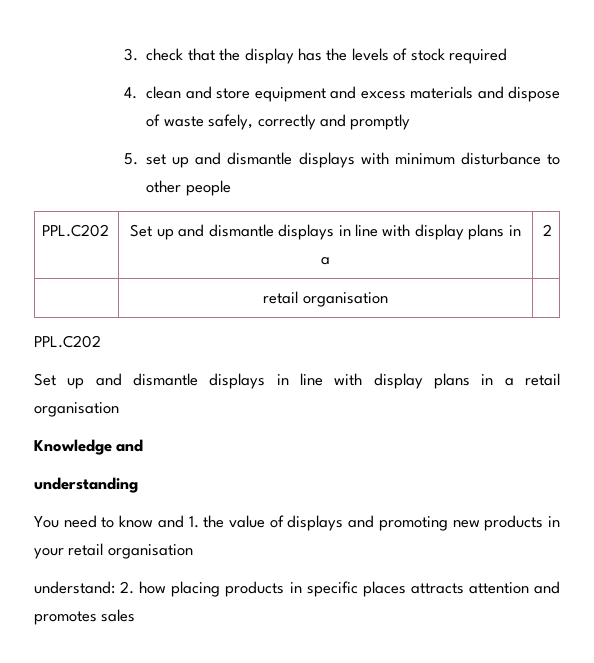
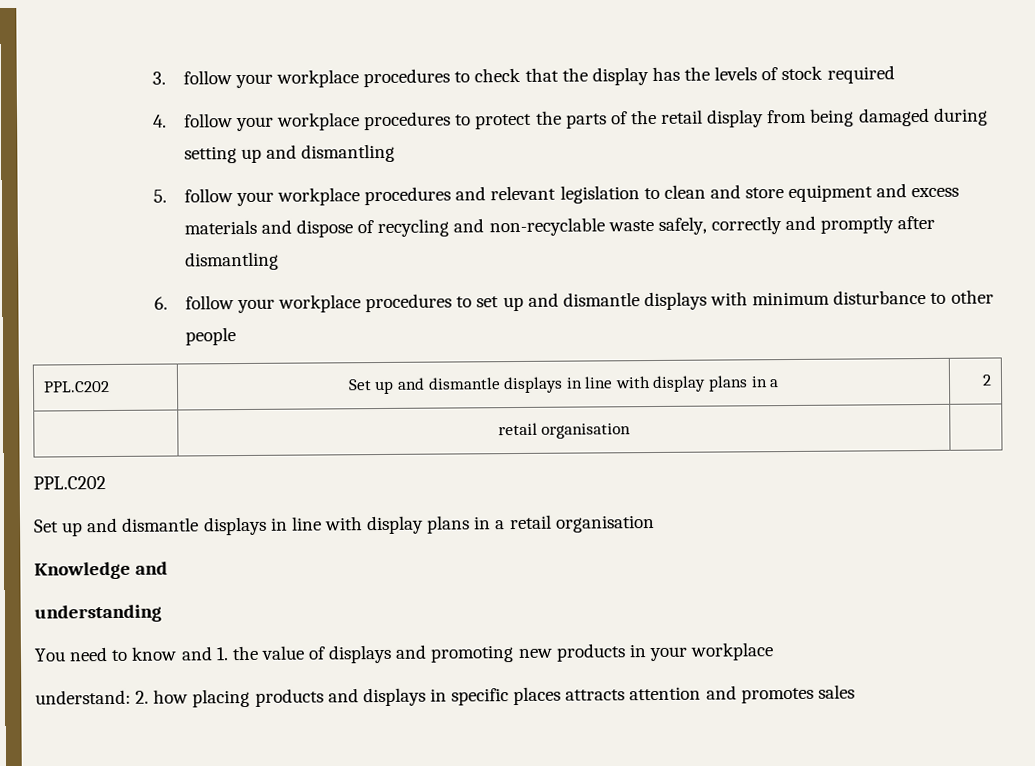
- 3. check that the display has the levels of stock required
+ 3. follow your workplace procedures to check that the display has the levels of stock required
- 4. clean and store equipment and excess materials and dispose of waste safely, correctly and promptly
- 5. set up and dismantle displays with minimum disturbance to other people
+ 4. follow your workplace procedures to protect the parts of the retail display from being damaged during setting up and dismantling
+ 5. follow your workplace procedures and relevant legislation to clean and store equipment and excess materials and dispose of recycling and non-recyclable waste safely, correctly and promptly after dismantling
+ 6. follow your workplace procedures to set up and dismantle displays with minimum disturbance to other people
- You need to know and 1. the value of displays and promoting new products in your retail organisation
+ You need to know and 1. the value of displays and promoting new products in your workplace
- understand: 2. how placing products in specific places attracts attention and promotes sales
+ understand: 2. how placing products and displays in specific places attracts attention and promotes sales

